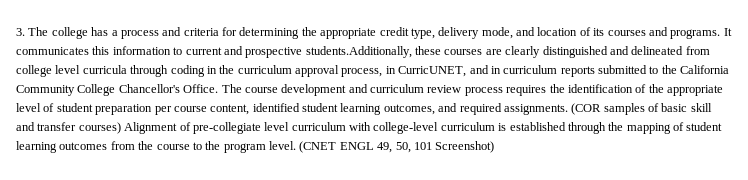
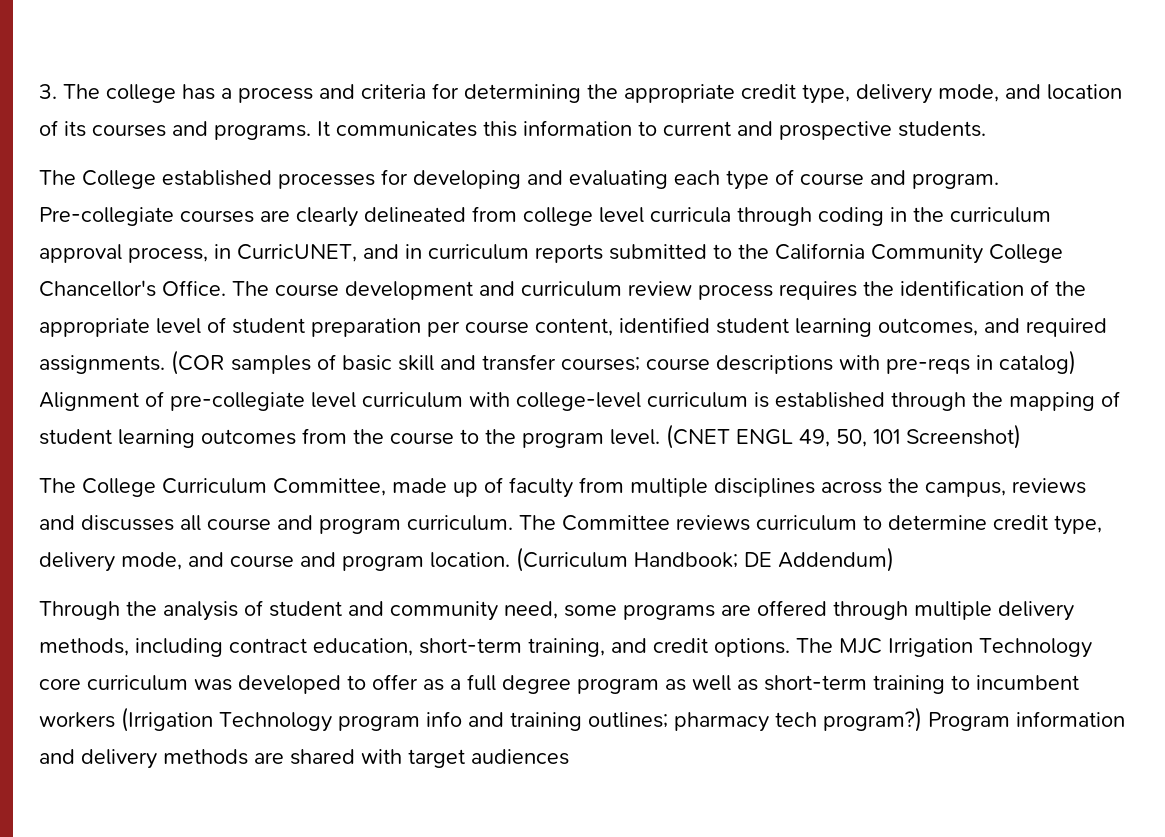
- It communicates this information to current and prospective students.Additionally, these courses are clearly distinguished and delineated from college level curricula through coding in the curriculum approval process, in CurricUNET, and in curriculum reports submitted to the California Community College Chancellor's Office.
+ It communicates this information to current and prospective students.
+ The College established processes for developing and evaluating each type of course and program. Pre-collegiate courses are clearly delineated from college level curricula through coding in the curriculum approval process, in CurricUNET, and in curriculum reports submitted to the California Community College Chancellor's Office.
- (COR samples of basic skill and transfer courses) Alignment of pre-collegiate level curriculum with college-level curriculum is established through the mapping of student learning outcomes from the course to the program level.
+ (COR samples of basic skill and transfer courses; course descriptions with pre-reqs in catalog) Alignment of pre-collegiate level curriculum with college-level curriculum is established through the mapping of student learning outcomes from the course to the program level.
+ The College Curriculum Committee, made up of faculty from multiple disciplines across the campus, reviews and discusses all course and program curriculum. The Committee reviews curriculum to determine credit type, delivery mode, and course and program location. (Curriculum Handbook; DE Addendum)
+ Through the analysis of student and community need, some programs are offered through multiple delivery methods, including contract education, short-term training, and credit options. The MJC Irrigation Technology core curriculum was developed to offer as a full degree program as well as short-term training to incumbent workers (Irrigation Technology program info and training outlines; pharmacy tech program?) Program information and delivery methods are shared with target audiences

